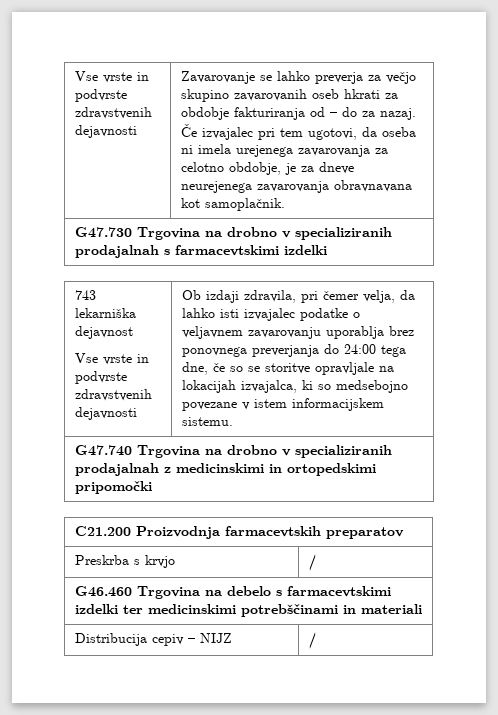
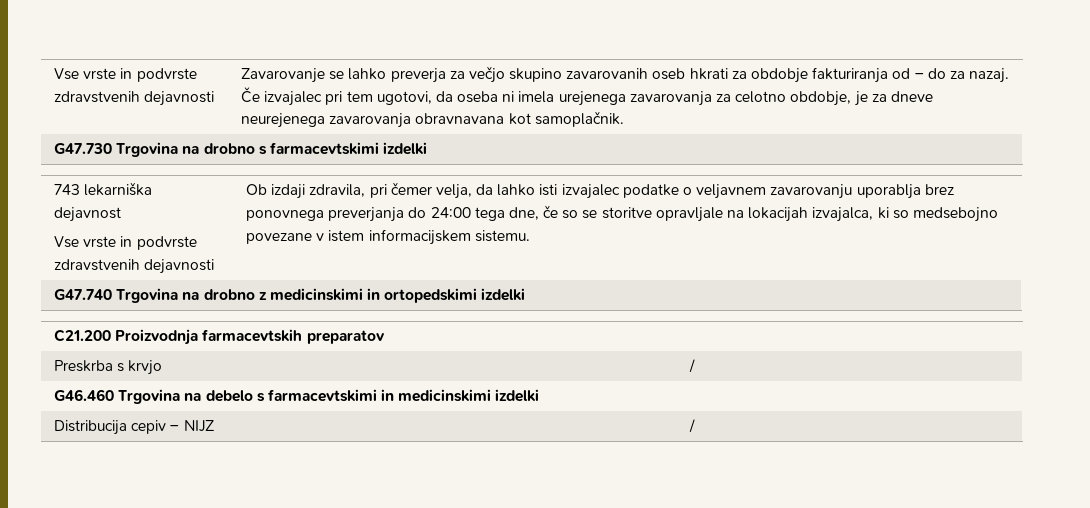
- G47.730 Trgovina na drobno v specializiranih prodajalnah s farmacevtskimi izdelki
+ G47.730 Trgovina na drobno s farmacevtskimi izdelki
- G47.740 Trgovina na drobno v specializiranih prodajalnah z medicinskimi in ortopedskimi pripomočki
+ G47.740 Trgovina na drobno z medicinskimi in ortopedskimi izdelki
- G46.460 Trgovina na debelo s farmacevtskimi izdelki ter medicinskimi potrebščinami in materiali
+ G46.460 Trgovina na debelo s farmacevtskimi in medicinskimi izdelki

